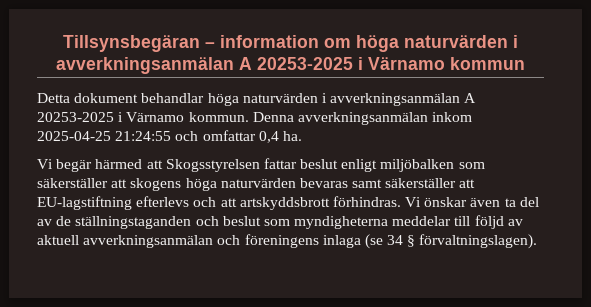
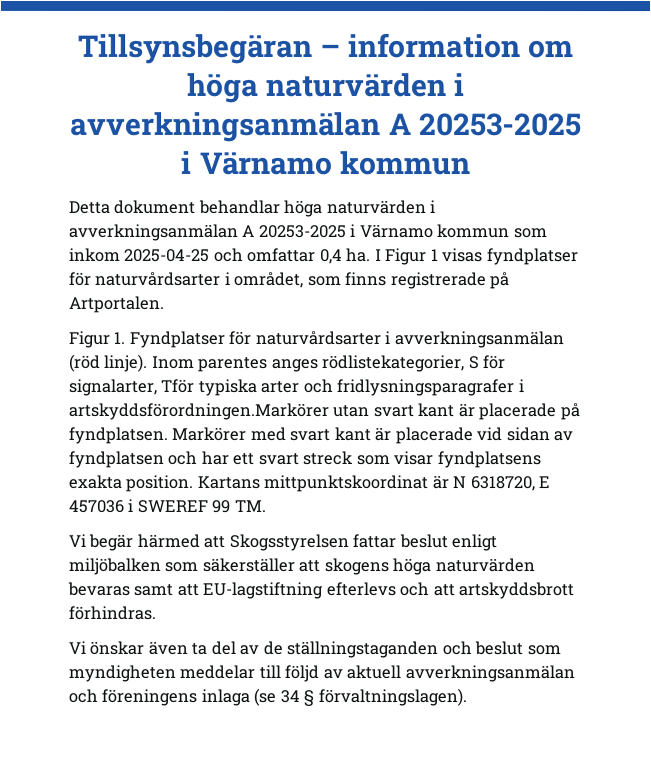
- Detta dokument behandlar höga naturvärden i avverkningsanmälan A 20253-2025 i Värnamo kommun. Denna avverkningsanmälan inkom 2025-04-25 21:24:55 och omfattar 0,4 ha.
+ Detta dokument behandlar höga naturvärden i avverkningsanmälan A 20253-2025 i Värnamo kommun som inkom 2025-04-25 och omfattar 0,4 ha. I Figur 1 visas fyndplatser för naturvårdsarter i området, som finns registrerade på Artportalen.
+ Figur 1. Fyndplatser för naturvårdsarter i avverkningsanmälan (röd linje). Inom parentes anges rödlistekategorier, S för signalarter, Tför typiska arter och fridlysningsparagrafer i artskyddsförordningen.Markörer utan svart kant är placerade på fyndplatsen. Markörer med svart kant är placerade vid sidan av fyndplatsen och har ett svart streck som visar fyndplatsens exakta position. Kartans mittpunktskoordinat är N 6318720, E 457036 i SWEREF 99 TM.
- Vi begär härmed att Skogsstyrelsen fattar beslut enligt miljöbalken som säkerställer att skogens höga naturvärden bevaras samt säkerställer att EU-lagstiftning efterlevs och att artskyddsbrott förhindras. Vi önskar även ta del av de ställningstaganden och beslut som myndigheterna meddelar till följd av aktuell avverkningsanmälan och föreningens inlaga (se 34 § förvaltningslagen).
+ Vi begär härmed att Skogsstyrelsen fattar beslut enligt miljöbalken som säkerställer att skogens höga naturvärden bevaras samt att EU-lagstiftning efterlevs och att artskyddsbrott förhindras.
+ Vi önskar även ta del av de ställningstaganden och beslut som myndigheten meddelar till följd av aktuell avverkningsanmälan och föreningens inlaga (se 34 § förvaltningslagen).

